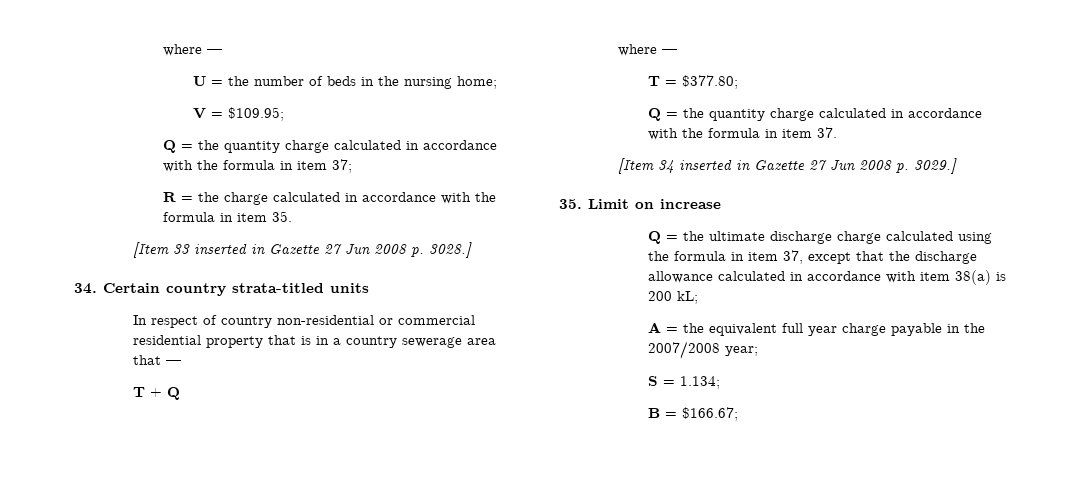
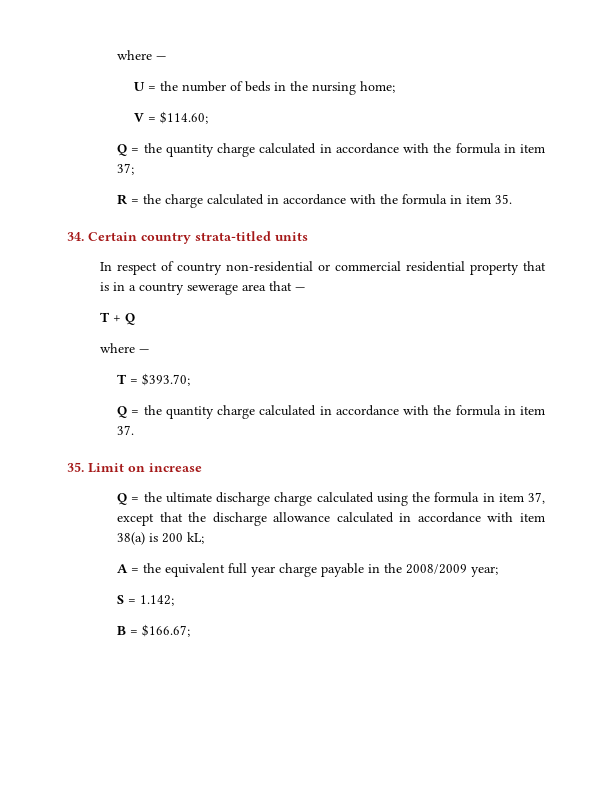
- V = $109.95;
+ V = $114.60;
- [Item 33 inserted in Gazette 27 Jun 2008 p. 3028.]
- T = $377.80;
+ T = $393.70;
- [Item 34 inserted in Gazette 27 Jun 2008 p. 3029.]
- A = the equivalent full year charge payable in the 2007/2008 year;
+ A = the equivalent full year charge payable in the 2008/2009 year;
- S = 1.134;
+ S = 1.142;

